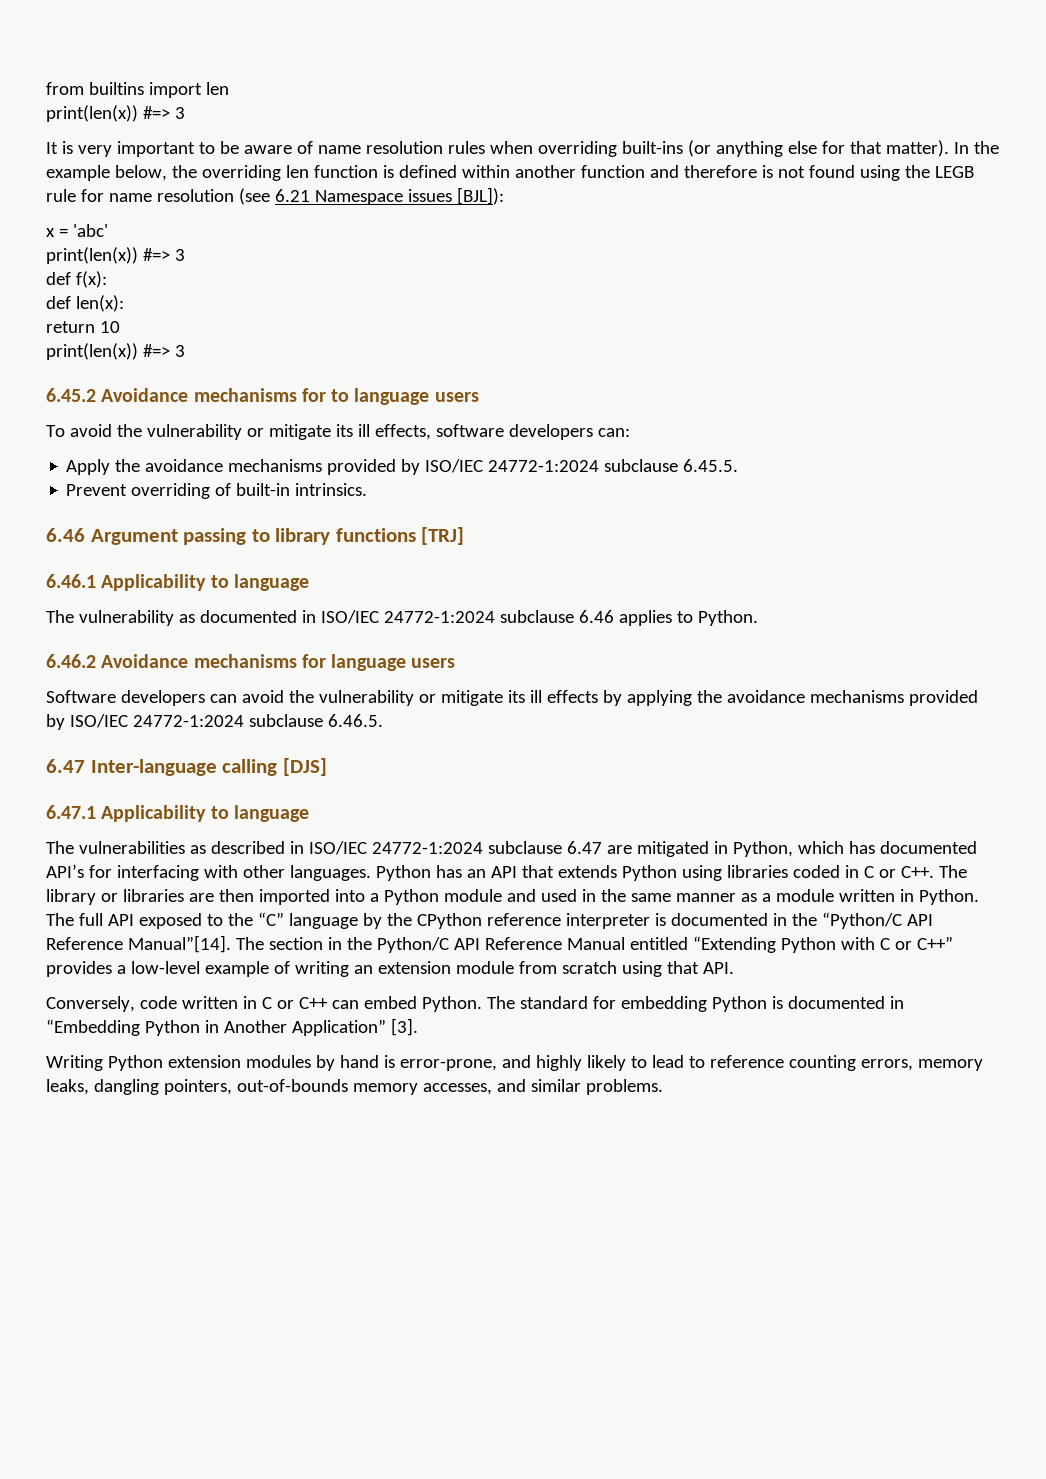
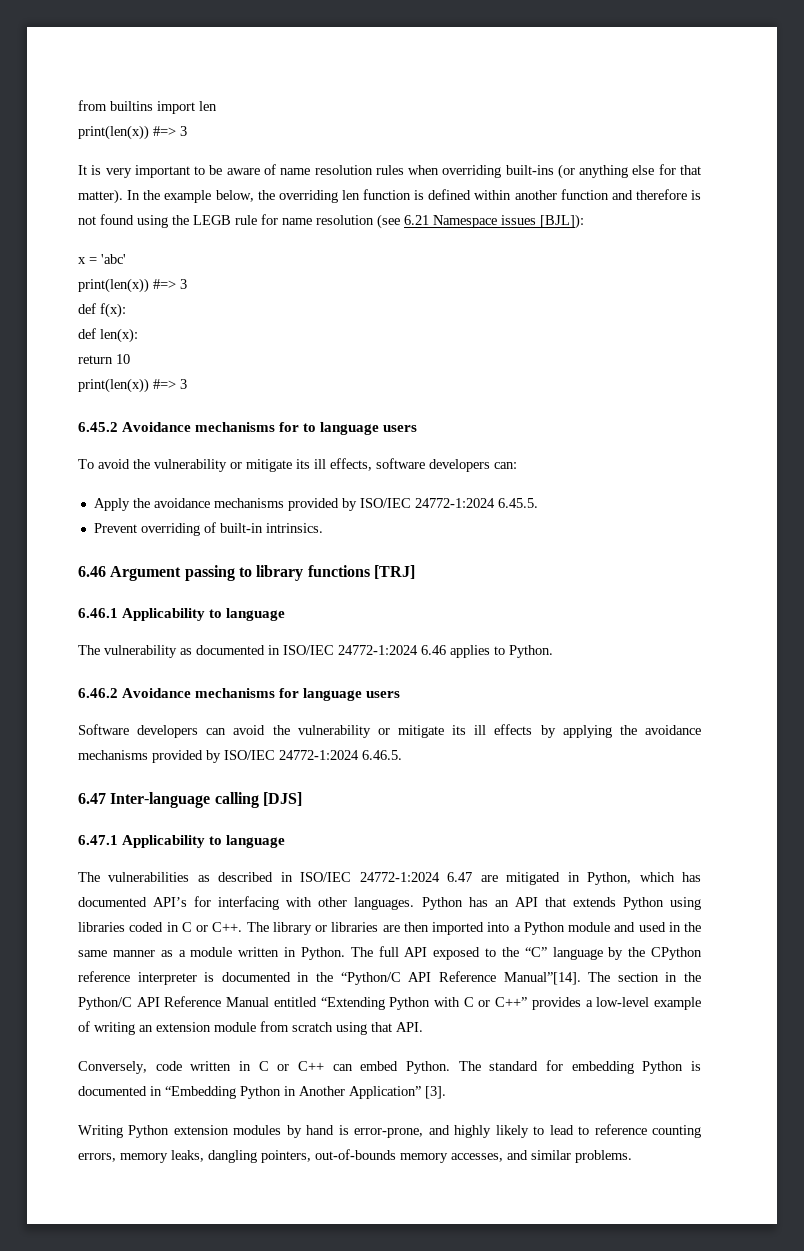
- Apply the avoidance mechanisms provided by ISO/IEC 24772-1:2024 subclause 6.45.5.
+ Apply the avoidance mechanisms provided by ISO/IEC 24772-1:2024 6.45.5.
- The vulnerability as documented in ISO/IEC 24772-1:2024 subclause 6.46 applies to Python.
+ The vulnerability as documented in ISO/IEC 24772-1:2024 6.46 applies to Python.
- Software developers can avoid the vulnerability or mitigate its ill effects by applying the avoidance mechanisms provided by ISO/IEC 24772-1:2024 subclause 6.46.5.
+ Software developers can avoid the vulnerability or mitigate its ill effects by applying the avoidance mechanisms provided by ISO/IEC 24772-1:2024 6.46.5.
- The vulnerabilities as described in ISO/IEC 24772-1:2024 subclause 6.47 are mitigated in Python, which has documented API’s for interfacing with other languages.
+ The vulnerabilities as described in ISO/IEC 24772-1:2024 6.47 are mitigated in Python, which has documented API’s for interfacing with other languages.

